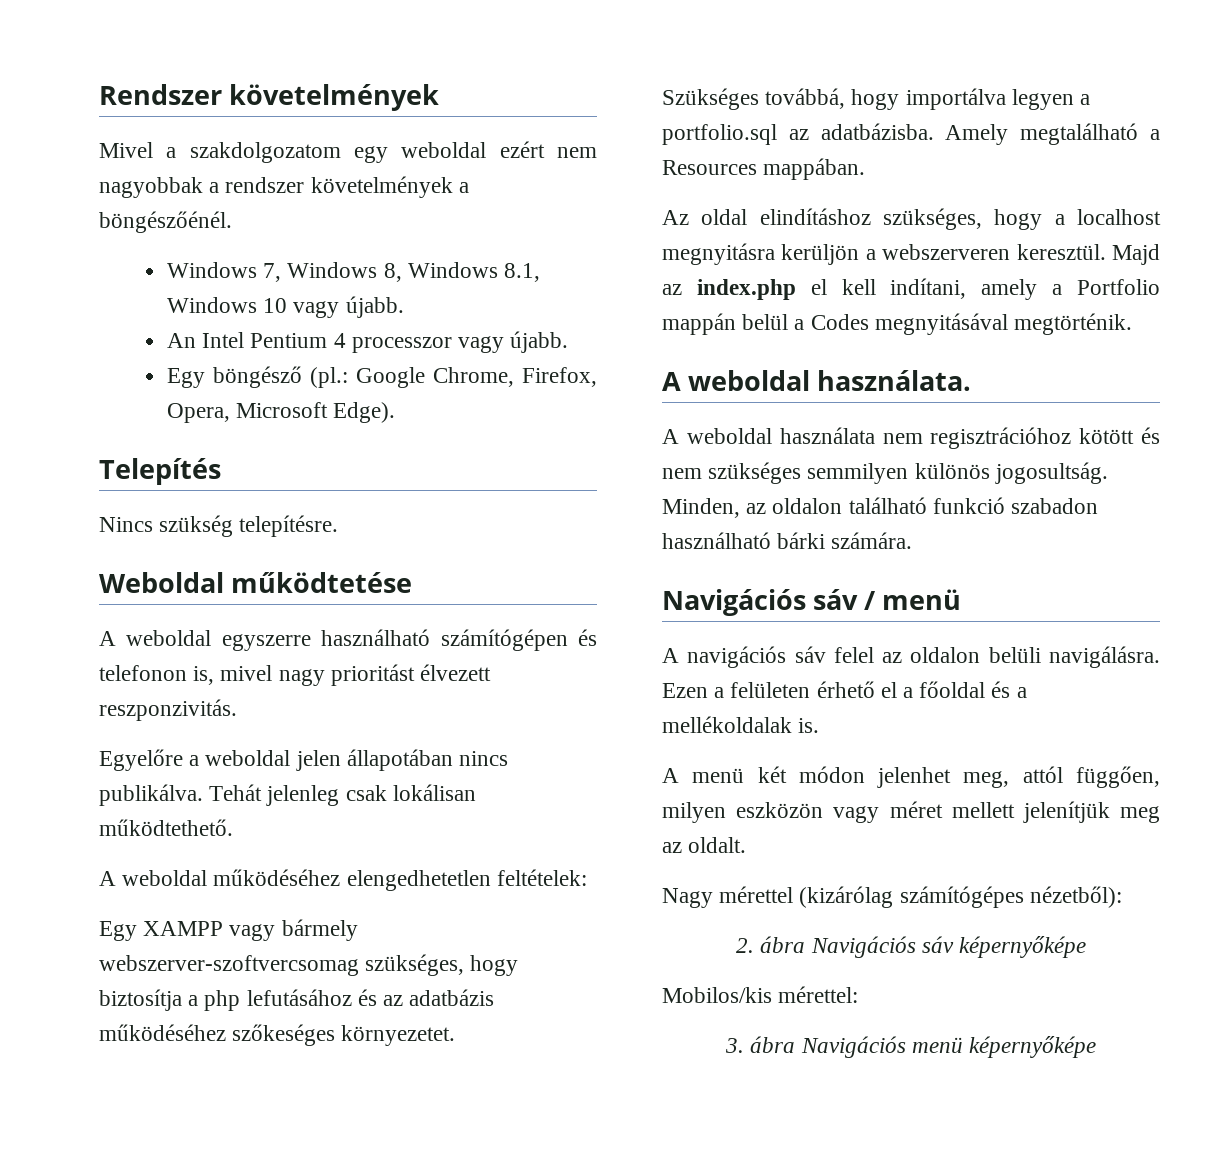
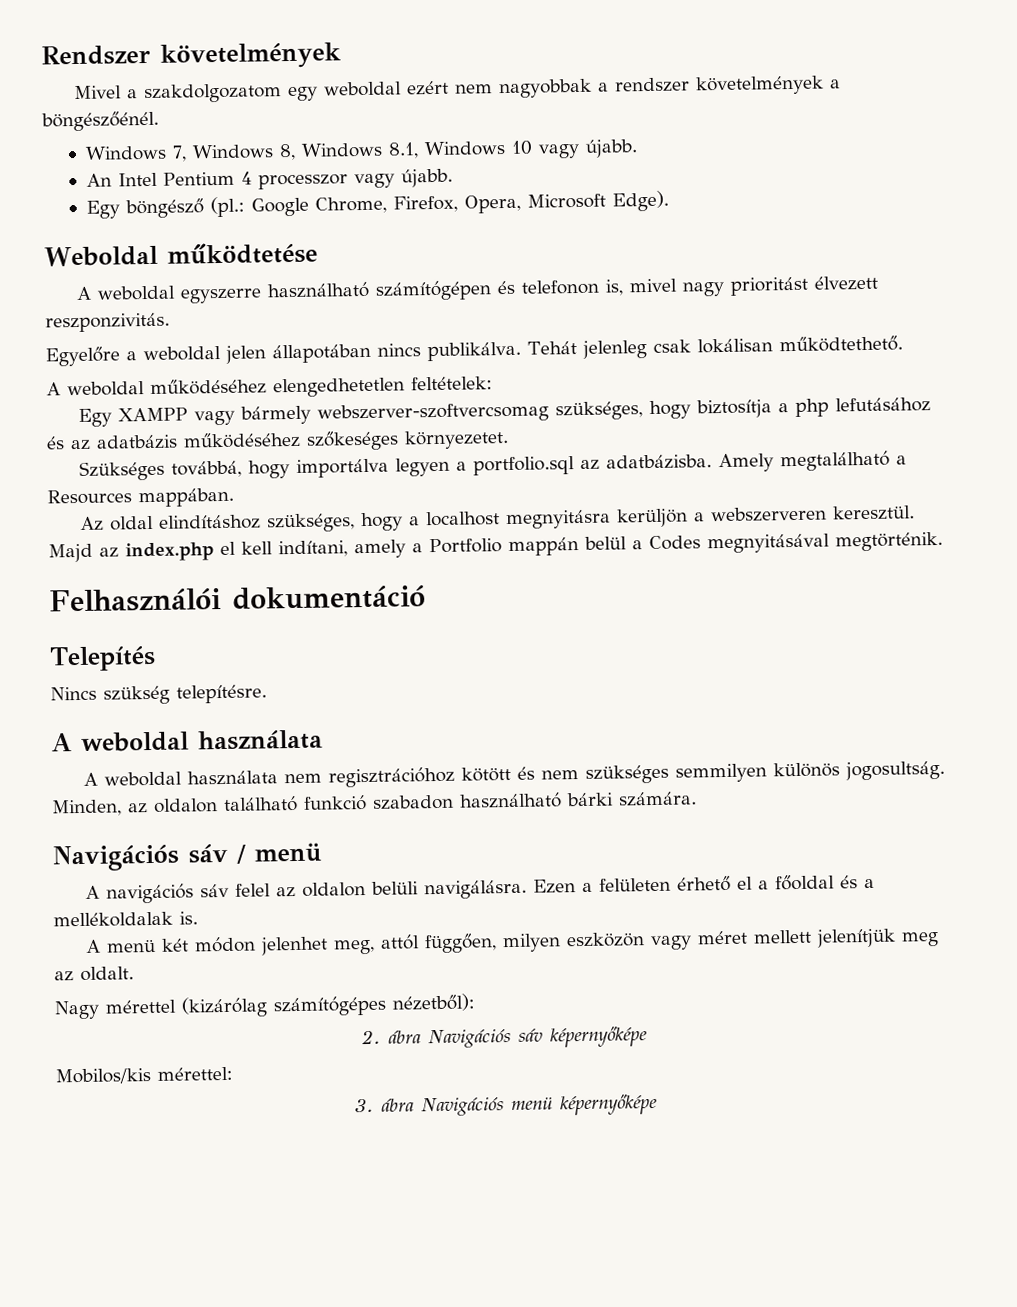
- Telepítés
- Nincs szükség telepítésre.
- A weboldal használata.
+ Felhasználói dokumentáció
+ Telepítés
+ Nincs szükség telepítésre.
+ A weboldal használata

